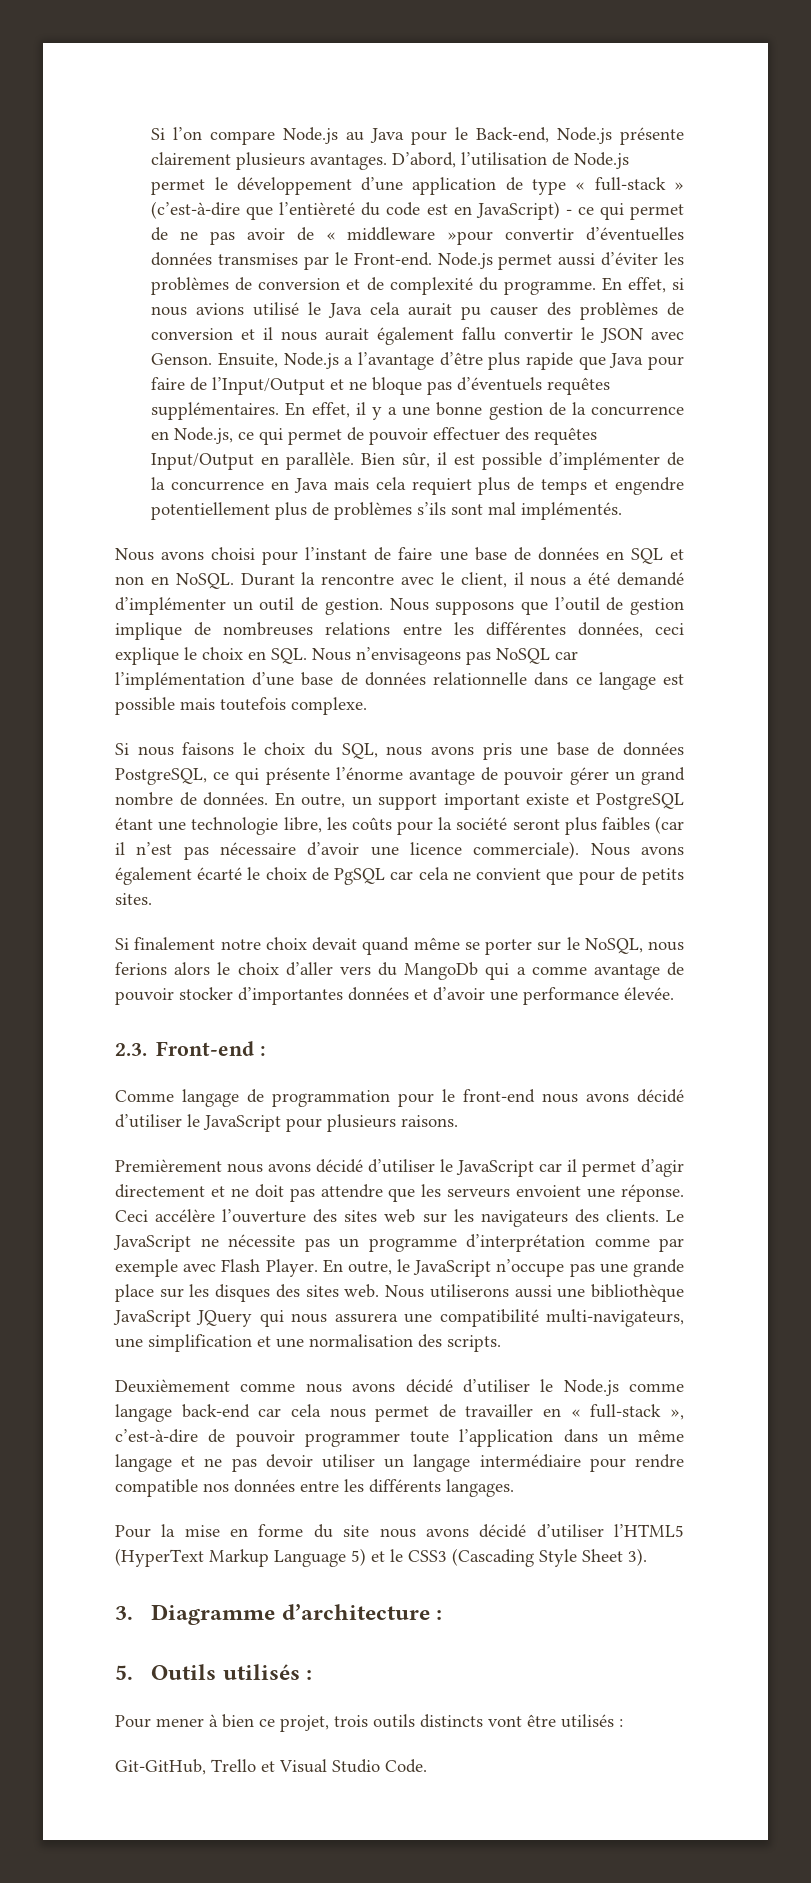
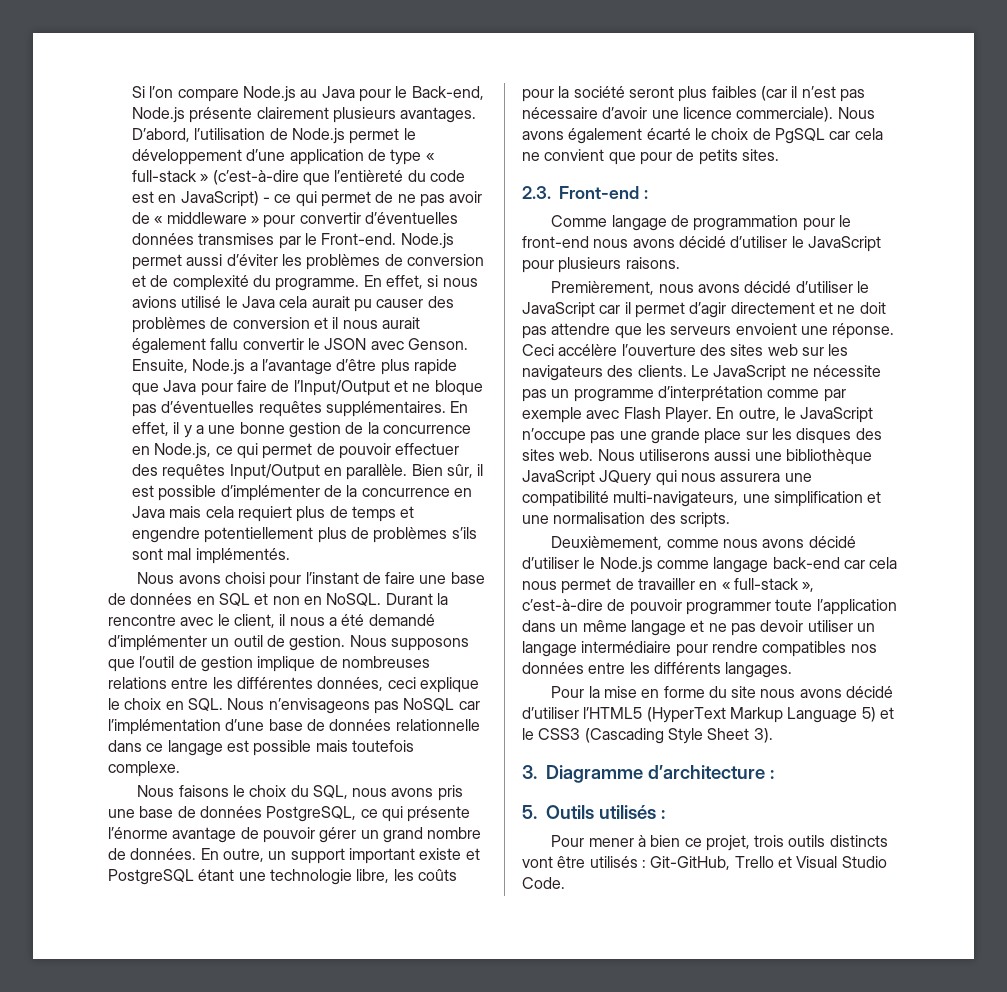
- D’abord, l’utilisation de Node.js permet le développement d’une application de type « full-stack » (c’est-à-dire que l’entièreté du code est en JavaScript) - ce qui permet de ne pas avoir de « middleware »pour convertir d’éventuelles données transmises par le Front-end.
+ D’abord, l’utilisation de Node.js permet le développement d’une application de type « full-stack » (c’est-à-dire que l’entièreté du code est en JavaScript) - ce qui permet de ne pas avoir de « middleware » pour convertir d’éventuelles données transmises par le Front-end.
- Ensuite, Node.js a l’avantage d’être plus rapide que Java pour faire de l’Input/Output et ne bloque pas d’éventuels requêtes supplémentaires.
+ Ensuite, Node.js a l’avantage d’être plus rapide que Java pour faire de l’Input/Output et ne bloque pas d’éventuelles requêtes supplémentaires.
- Si nous faisons le choix du SQL, nous avons pris une base de données PostgreSQL, ce qui présente l’énorme avantage de pouvoir gérer un grand nombre de données.
+ Nous faisons le choix du SQL, nous avons pris une base de données PostgreSQL, ce qui présente l’énorme avantage de pouvoir gérer un grand nombre de données.
- Si finalement notre choix devait quand même se porter sur le NoSQL, nous ferions alors le choix d’aller vers du MangoDb qui a comme avantage de pouvoir stocker d’importantes données et d’avoir une performance élevée.
- Premièrement nous avons décidé d’utiliser le JavaScript car il permet d’agir directement et ne doit pas attendre que les serveurs envoient une réponse.
+ Premièrement, nous avons décidé d’utiliser le JavaScript car il permet d’agir directement et ne doit pas attendre que les serveurs envoient une réponse.
- Deuxièmement comme nous avons décidé d’utiliser le Node.js comme langage back-end car cela nous permet de travailler en « full-stack », c’est-à-dire de pouvoir programmer toute l’application dans un même langage et ne pas devoir utiliser un langage intermédiaire pour rendre compatible nos données entre les différents langages.
+ Deuxièmement, comme nous avons décidé d’utiliser le Node.js comme langage back-end car cela nous permet de travailler en « full-stack », c’est-à-dire de pouvoir programmer toute l’application dans un même langage et ne pas devoir utiliser un langage intermédiaire pour rendre compatibles nos données entre les différents langages.
- Pour mener à bien ce projet, trois outils distincts vont être utilisés :
- Git-GitHub, Trello et Visual Studio Code.
+ Pour mener à bien ce projet, trois outils distincts vont être utilisés : Git-GitHub, Trello et Visual Studio Code.

